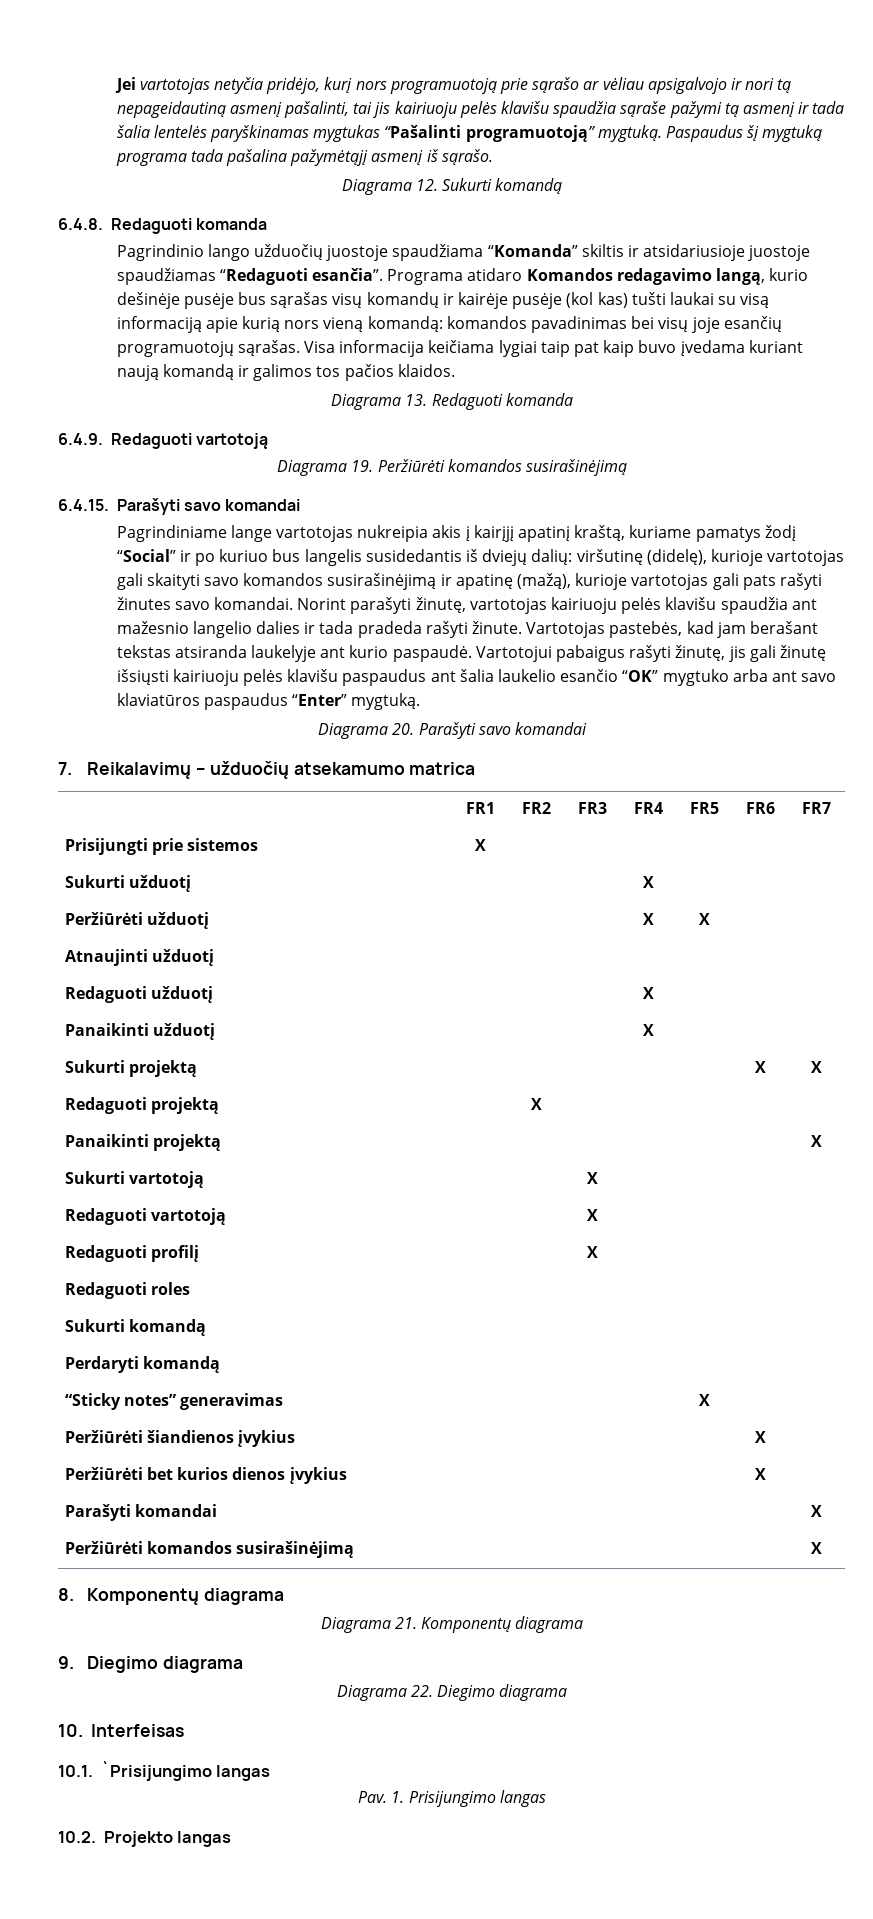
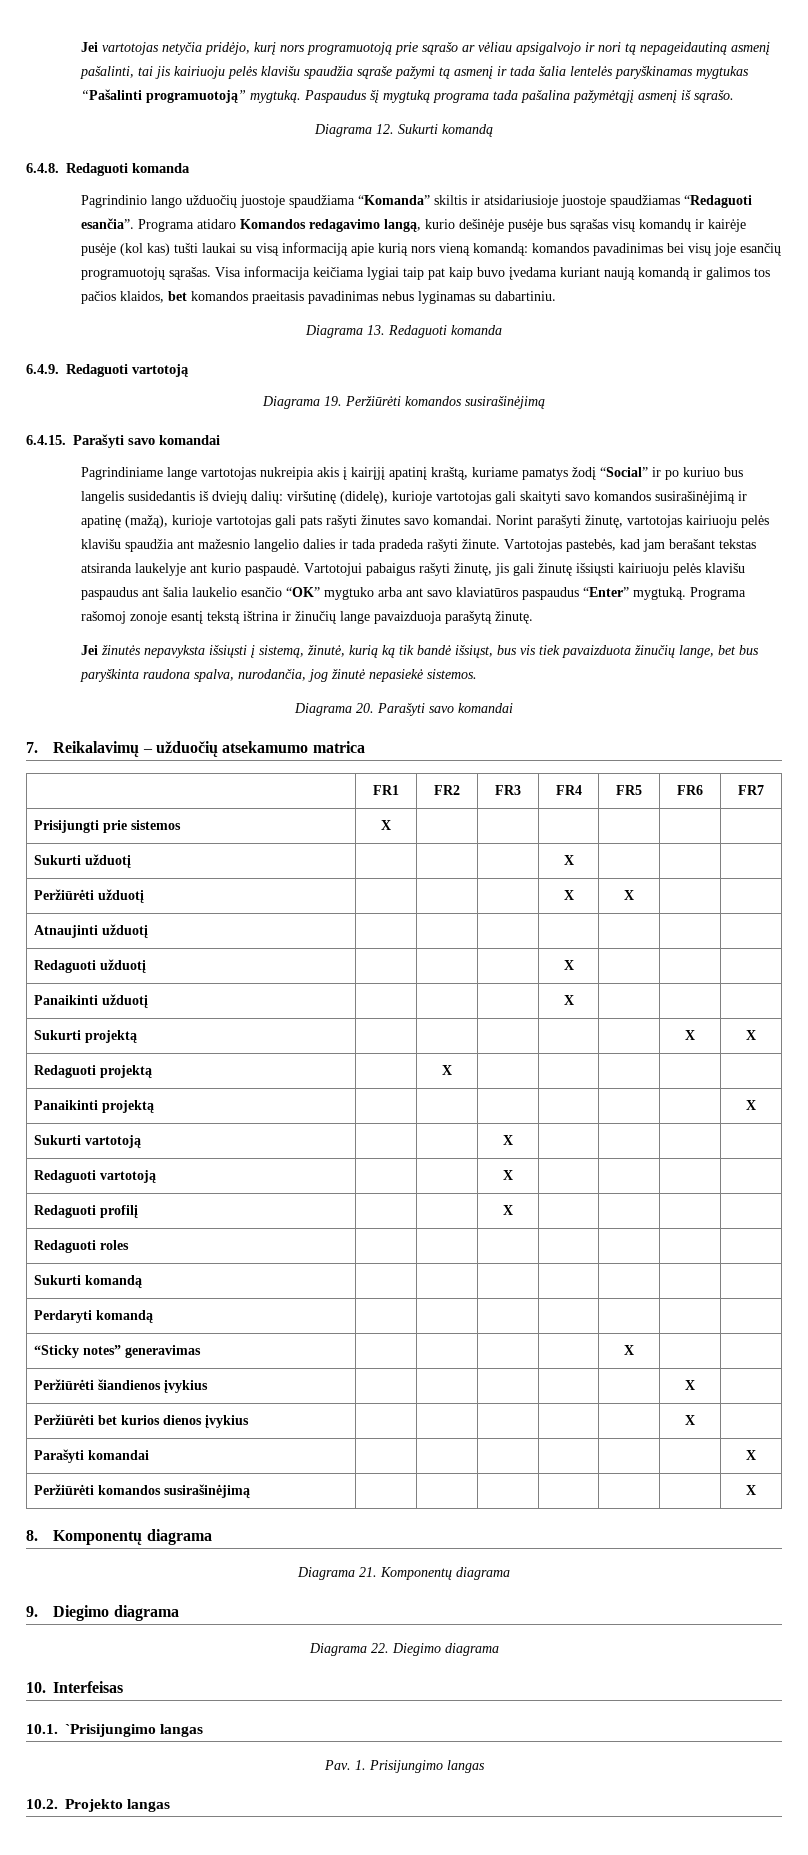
- Visa informacija keičiama lygiai taip pat kaip buvo įvedama kuriant naują komandą ir galimos tos pačios klaidos.
+ Visa informacija keičiama lygiai taip pat kaip buvo įvedama kuriant naują komandą ir galimos tos pačios klaidos, bet komandos praeitasis pavadinimas nebus lyginamas su dabartiniu.
+ Programa rašomoj zonoje esantį tekstą ištrina ir žinučių lange pavaizduoja parašytą žinutę.
+ Jei žinutės nepavyksta išsiųsti į sistemą, žinutė, kurią ką tik bandė išsiųst, bus vis tiek pavaizduota žinučių lange, bet bus paryškinta raudona spalva, nurodančia, jog žinutė nepasiekė sistemos.

